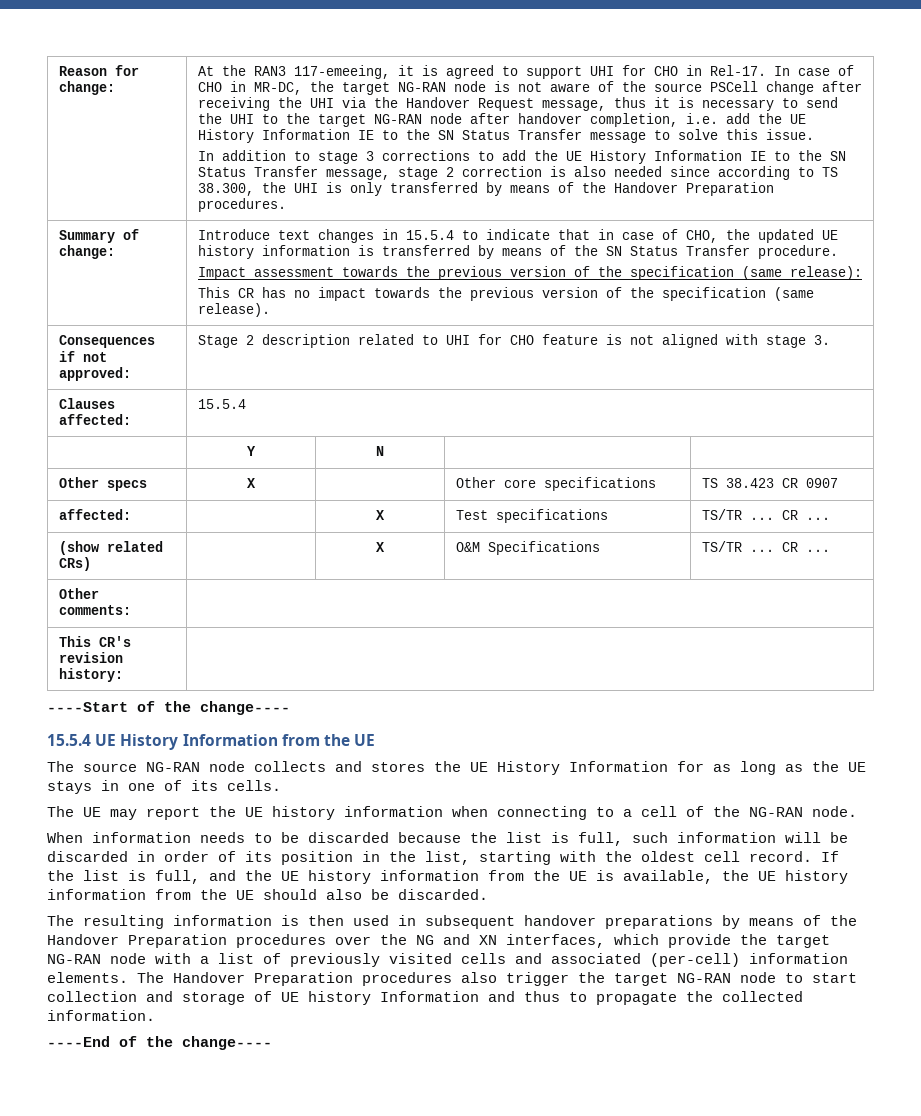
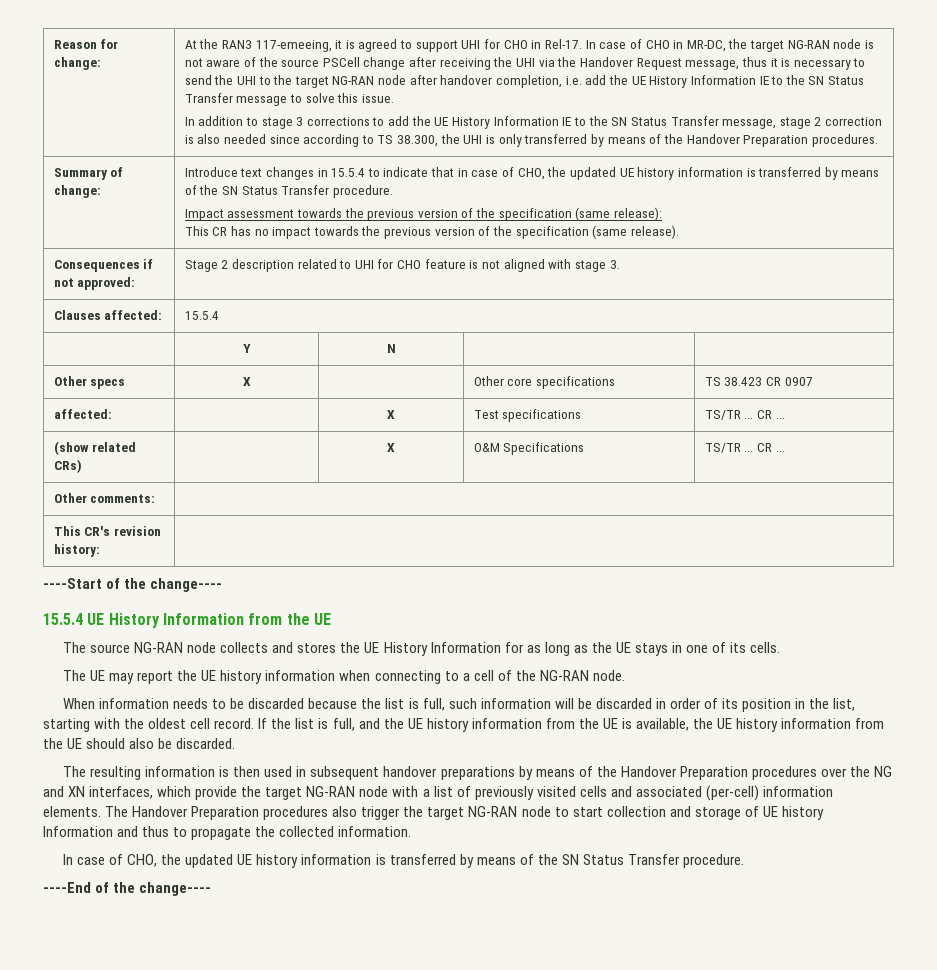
+ In case of CHO, the updated UE history information is transferred by means of the SN Status Transfer procedure.

